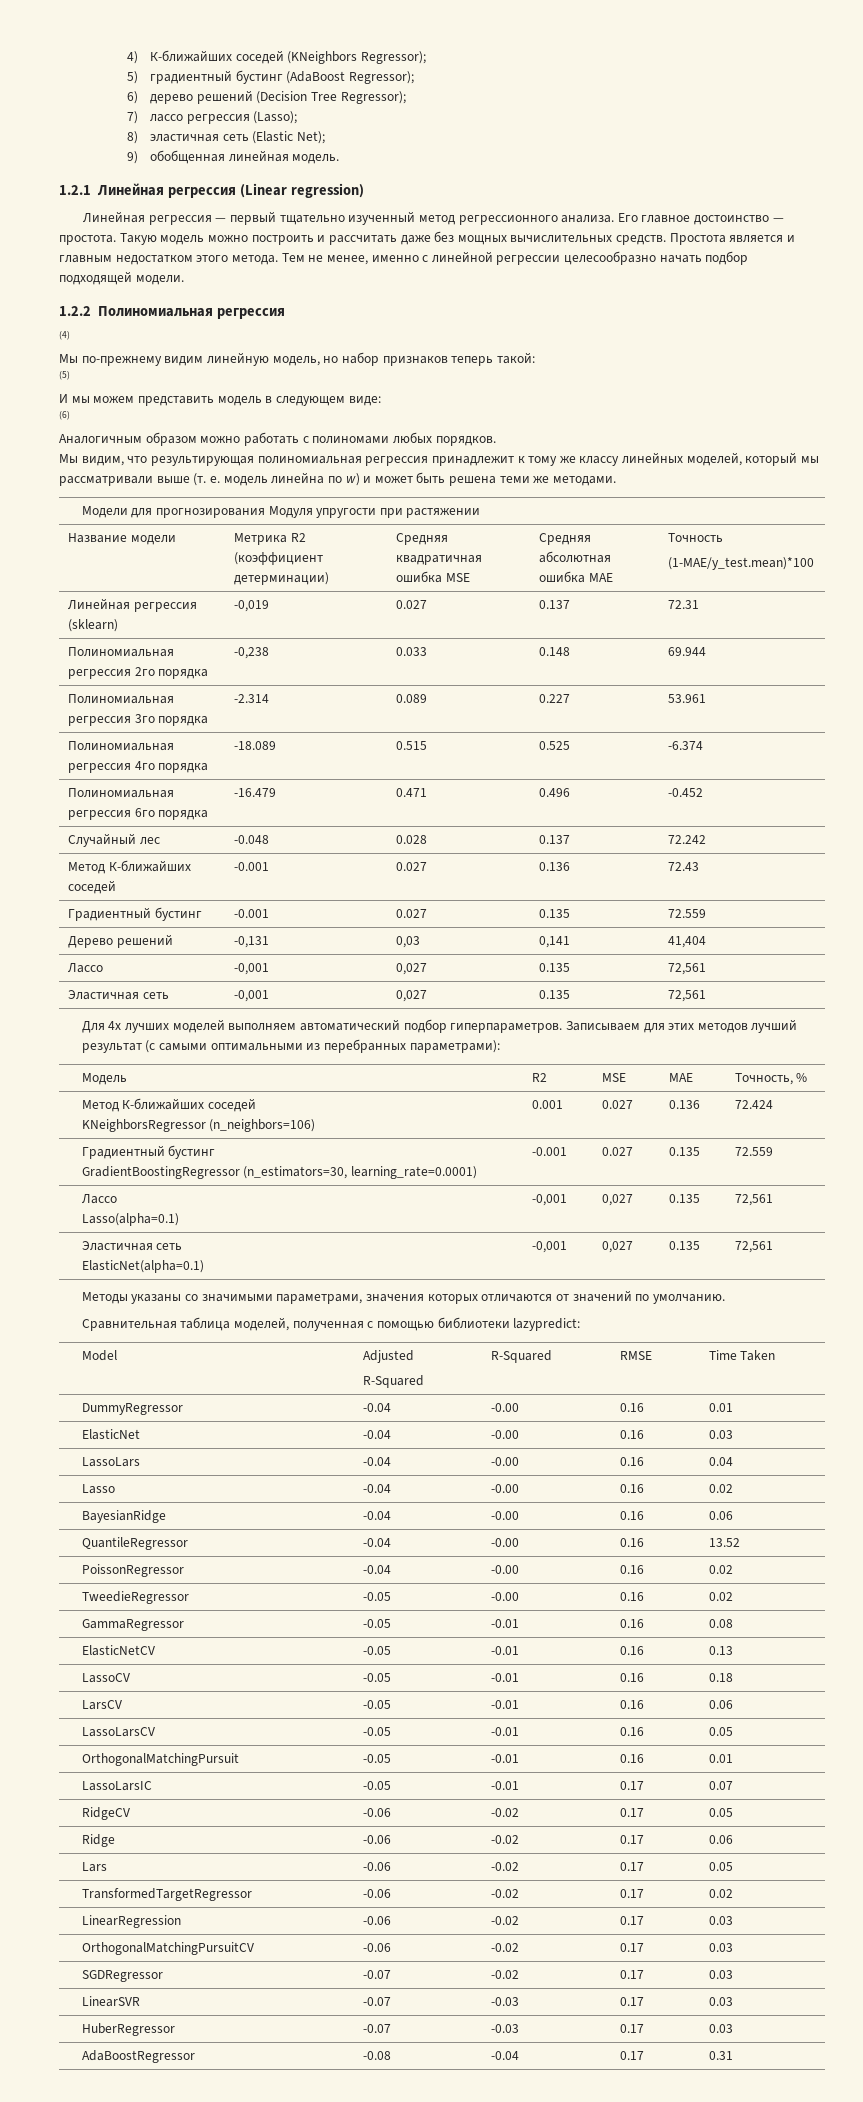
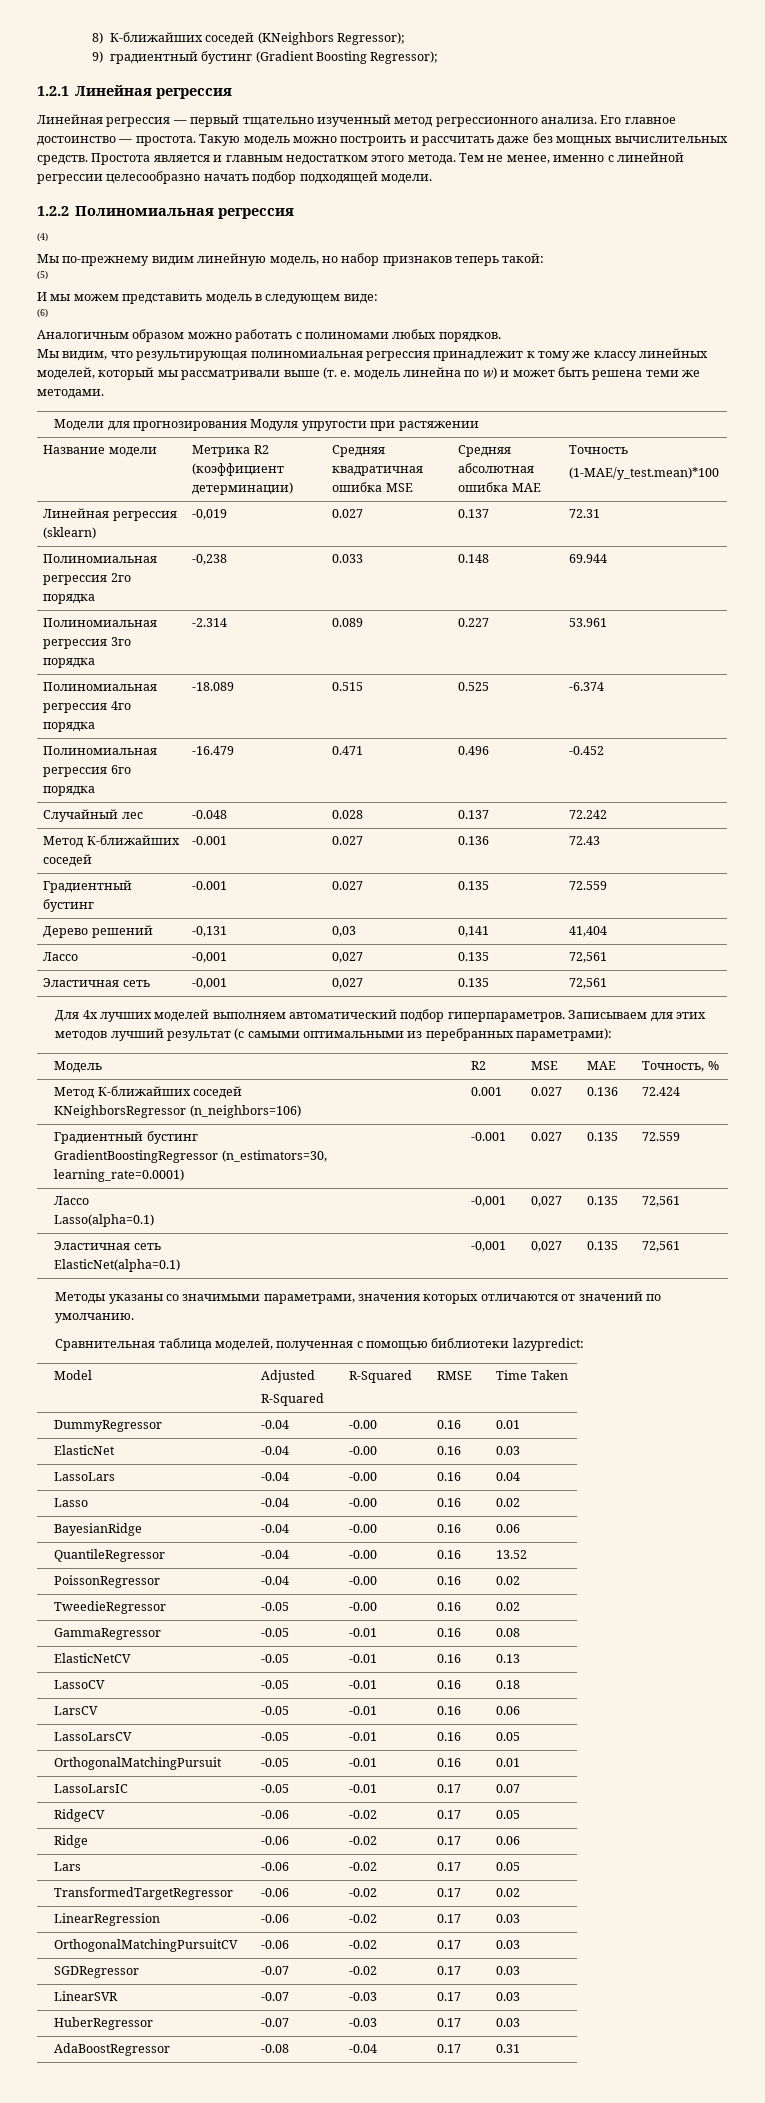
- 4) К-ближайших соседей (KNeighbors Regressor);
+ 8) К-ближайших соседей (KNeighbors Regressor);
- 5) градиентный бустинг (AdaBoost Regressor);
- 6) дерево решений (Decision Tree Regressor);
- 7) лассо регрессия (Lasso);
- 8) эластичная сеть (Elastic Net);
- 9) обобщенная линейная модель.
+ 9) градиентный бустинг (Gradient Boosting Regressor);
- 1.2.1 Линейная регрессия (Linear regression)
+ 1.2.1 Линейная регрессия

